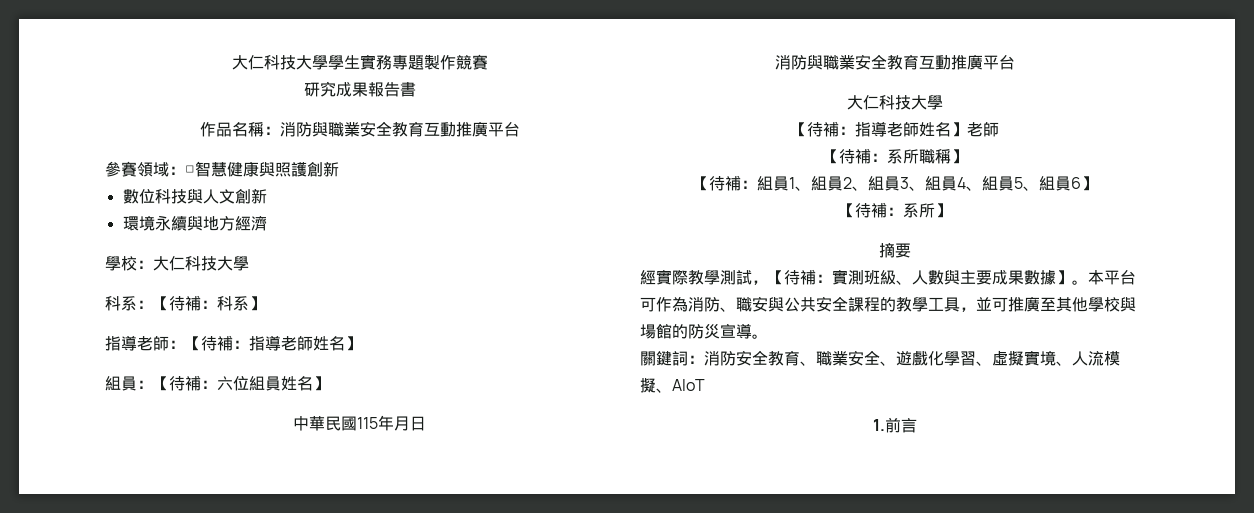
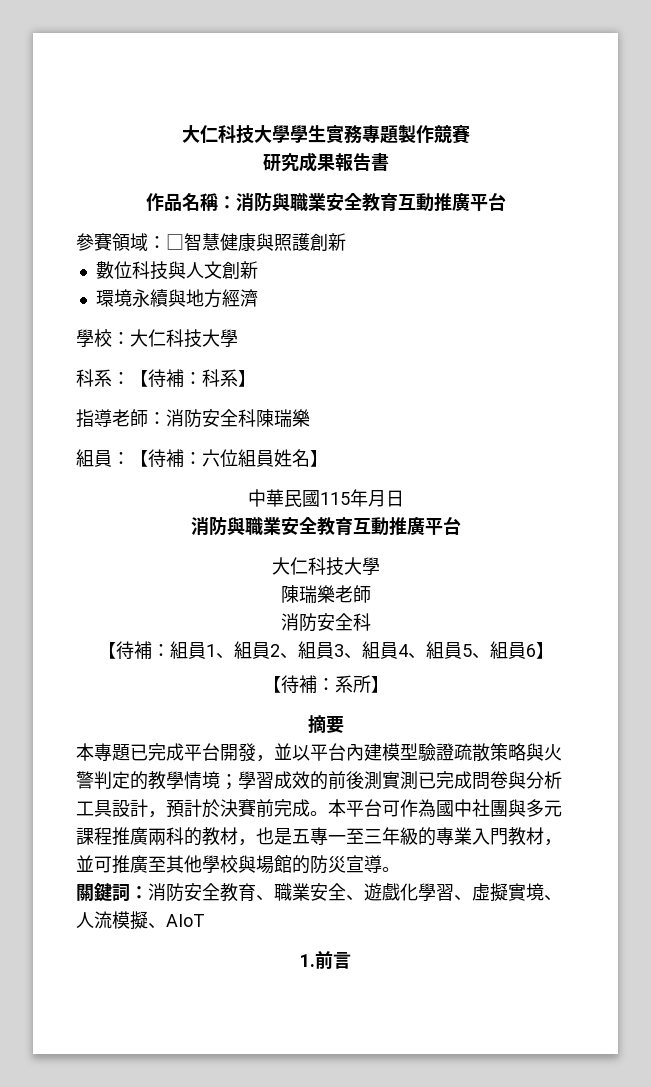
- 指導老師：【待補：指導老師姓名】
+ 指導老師：消防安全科陳瑞樂
- 【待補：指導老師姓名】老師
- 【待補：系所職稱】
+ 陳瑞樂老師
+ 消防安全科
- 經實際教學測試，【待補：實測班級、人數與主要成果數據】。本平台可作為消防、職安與公共安全課程的教學工具，並可推廣至其他學校與場館的防災宣導。
+ 本專題已完成平台開發，並以平台內建模型驗證疏散策略與火警判定的教學情境；學習成效的前後測實測已完成問卷與分析工具設計，預計於決賽前完成。本平台可作為國中社團與多元課程推廣兩科的教材，也是五專一至三年級的專業入門教材，並可推廣至其他學校與場館的防災宣導。

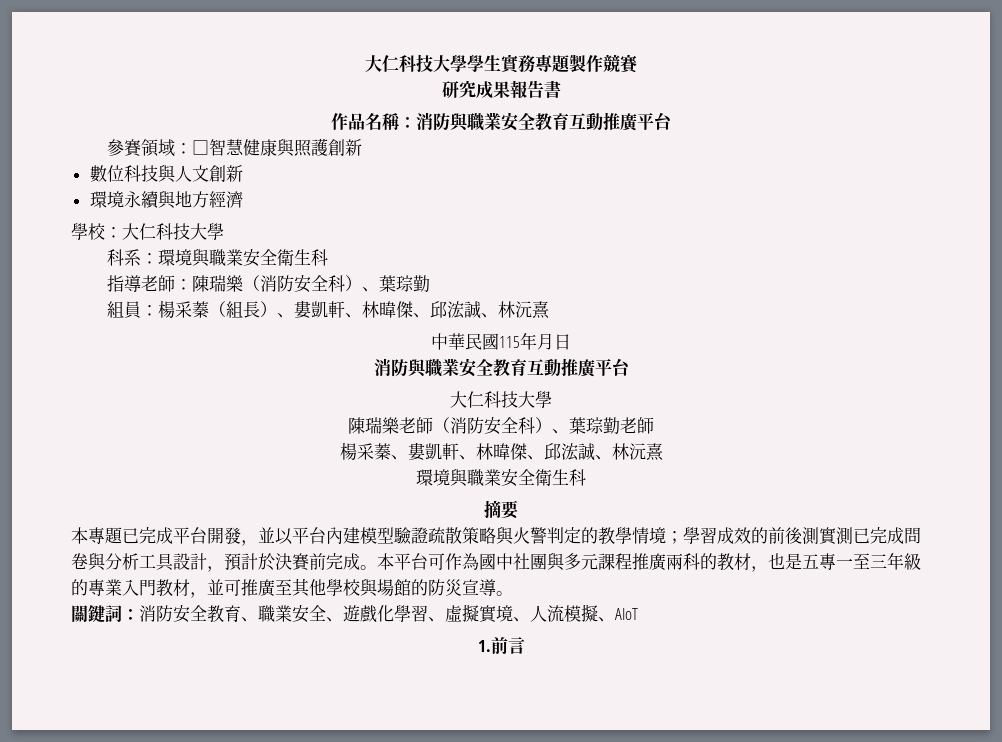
- 科系：【待補：科系】
+ 科系：環境與職業安全衛生科
- 指導老師：消防安全科陳瑞樂
+ 指導老師：陳瑞樂（消防安全科）、葉琮勤
- 組員：【待補：六位組員姓名】
+ 組員：楊采蓁（組長）、婁凱軒、林暐傑、邱浤誠、林沅熹
- 陳瑞樂老師
- 消防安全科
- 【待補：組員1、組員2、組員3、組員4、組員5、組員6】
- 【待補：系所】
+ 陳瑞樂老師（消防安全科）、葉琮勤老師
+ 楊采蓁、婁凱軒、林暐傑、邱浤誠、林沅熹
+ 環境與職業安全衛生科

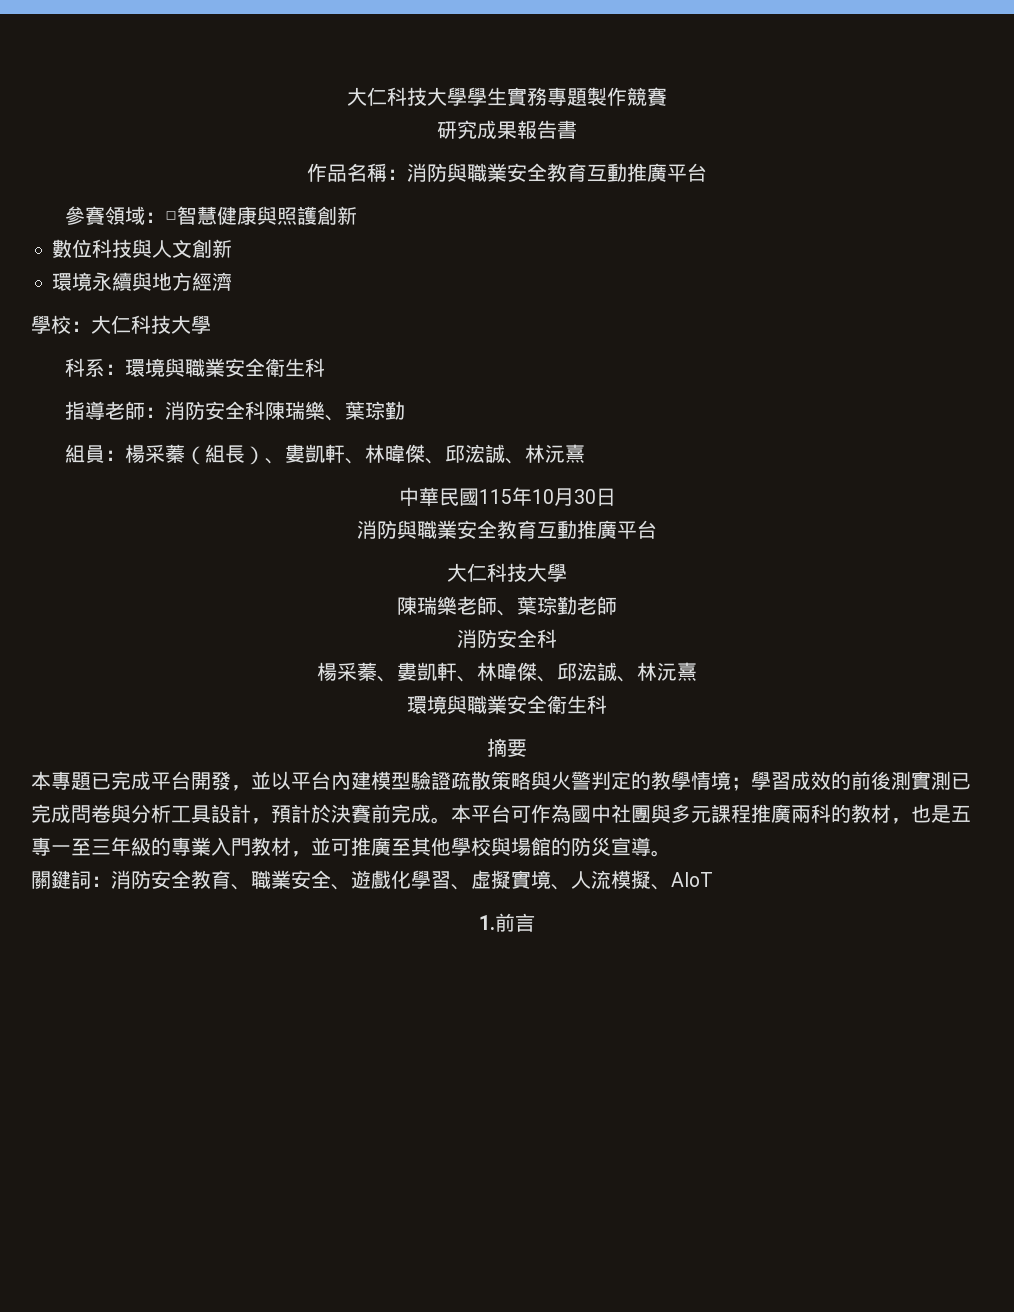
- 指導老師：陳瑞樂（消防安全科）、葉琮勤
+ 指導老師：消防安全科陳瑞樂、葉琮勤
- 中華民國115年月日
+ 中華民國115年10月30日
- 陳瑞樂老師（消防安全科）、葉琮勤老師
+ 陳瑞樂老師、葉琮勤老師
+ 消防安全科

